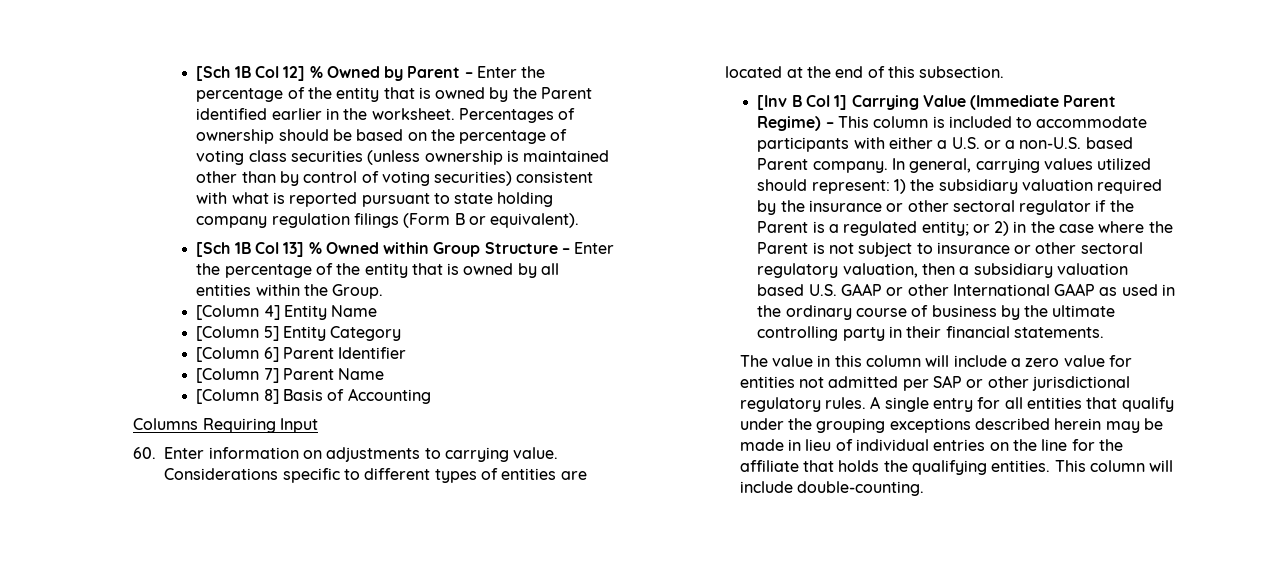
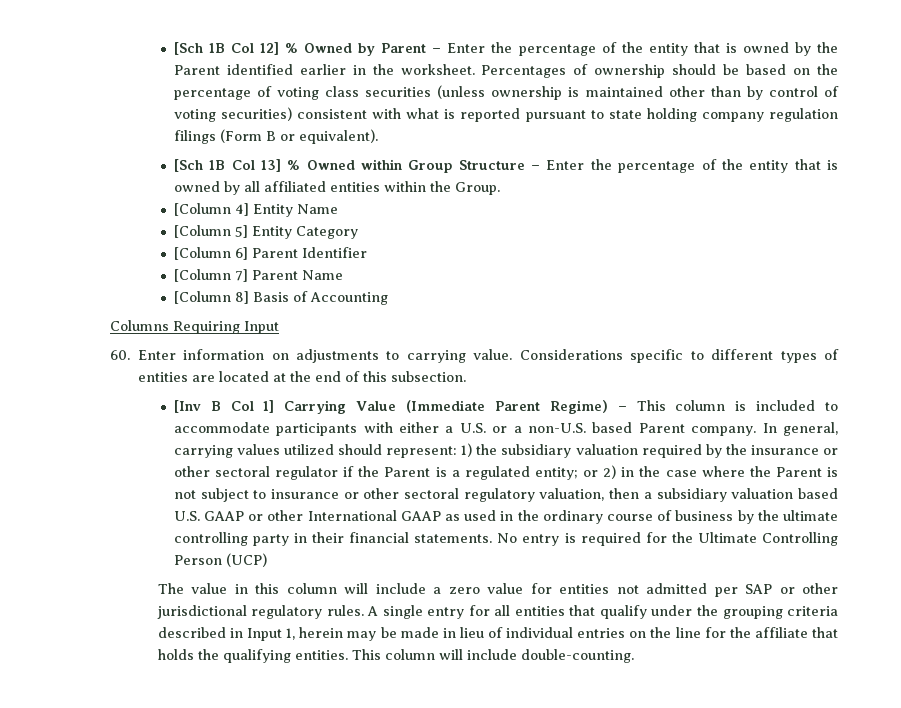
- [Sch 1B Col 13] % Owned within Group Structure – Enter the percentage of the entity that is owned by all entities within the Group.
+ [Sch 1B Col 13] % Owned within Group Structure – Enter the percentage of the entity that is owned by all affiliated entities within the Group.
+ No entry is required for the Ultimate Controlling Person (UCP)
- A single entry for all entities that qualify under the grouping exceptions described herein may be made in lieu of individual entries on the line for the affiliate that holds the qualifying entities.
+ A single entry for all entities that qualify under the grouping criteria described in Input 1, herein may be made in lieu of individual entries on the line for the affiliate that holds the qualifying entities.

